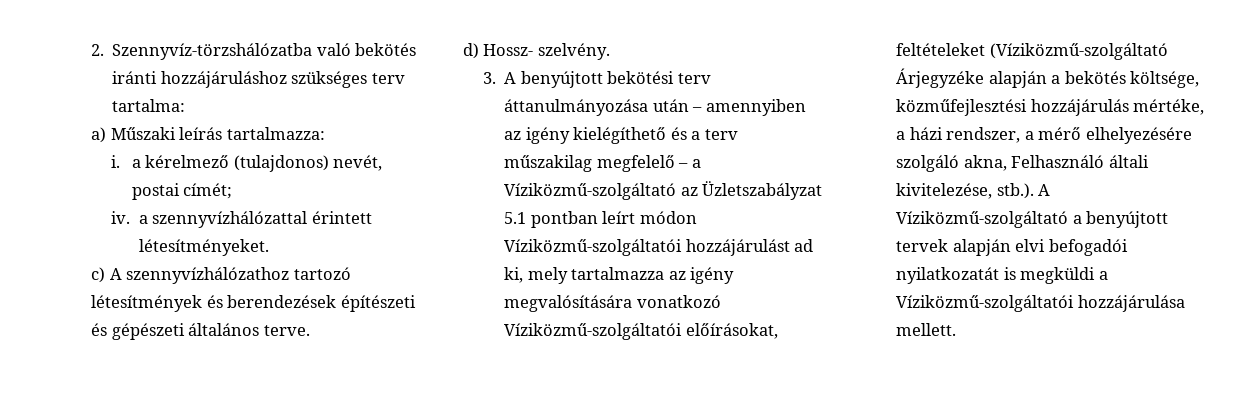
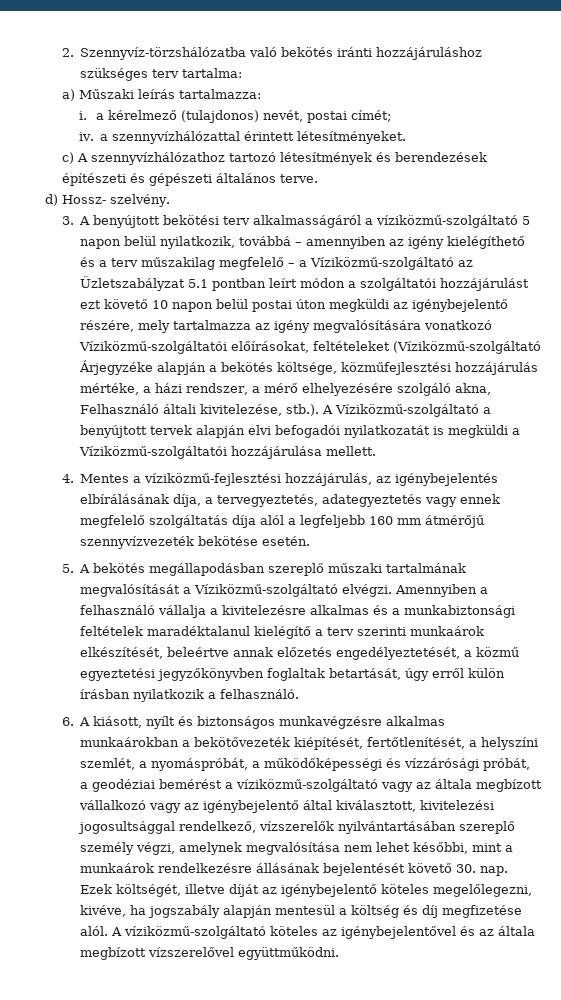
- 3. A benyújtott bekötési terv áttanulmányozása után – amennyiben az igény kielégíthető és a terv műszakilag megfelelő – a Víziközmű-szolgáltató az Üzletszabályzat 5.1 pontban leírt módon Víziközmű-szolgáltatói hozzájárulást ad ki, mely tartalmazza az igény megvalósítására vonatkozó Víziközmű-szolgáltatói előírásokat, feltételeket (Víziközmű-szolgáltató Árjegyzéke alapján a bekötés költsége, közműfejlesztési hozzájárulás mértéke, a házi rendszer, a mérő elhelyezésére szolgáló akna, Felhasználó általi kivitelezése, stb.). A Víziközmű-szolgáltató a benyújtott tervek alapján elvi befogadói nyilatkozatát is megküldi a Víziközmű-szolgáltatói hozzájárulása mellett.
+ 3. A benyújtott bekötési terv alkalmasságáról a víziközmű-szolgáltató 5 napon belül nyilatkozik, továbbá – amennyiben az igény kielégíthető és a terv műszakilag megfelelő – a Víziközmű-szolgáltató az Üzletszabályzat 5.1 pontban leírt módon a szolgáltatói hozzájárulást ezt követő 10 napon belül postai úton megküldi az igénybejelentő részére, mely tartalmazza az igény megvalósítására vonatkozó Víziközmű-szolgáltatói előírásokat, feltételeket (Víziközmű-szolgáltató Árjegyzéke alapján a bekötés költsége, közműfejlesztési hozzájárulás mértéke, a házi rendszer, a mérő elhelyezésére szolgáló akna, Felhasználó általi kivitelezése, stb.). A Víziközmű-szolgáltató a benyújtott tervek alapján elvi befogadói nyilatkozatát is megküldi a Víziközmű-szolgáltatói hozzájárulása mellett.
+ 4. Mentes a víziközmű-fejlesztési hozzájárulás, az igénybejelentés elbírálásának díja, a tervegyeztetés, adategyeztetés vagy ennek megfelelő szolgáltatás díja alól a legfeljebb 160 mm átmérőjű szennyvízvezeték bekötése esetén.
+ 5. A bekötés megállapodásban szereplő műszaki tartalmának megvalósítását a Víziközmű-szolgáltató elvégzi. Amennyiben a felhasználó vállalja a kivitelezésre alkalmas és a munkabiztonsági feltételek maradéktalanul kielégítő a terv szerinti munkaárok elkészítését, beleértve annak előzetés engedélyeztetését, a közmű egyeztetési jegyzőkönyvben foglaltak betartását, úgy erről külön írásban nyilatkozik a felhasználó.
+ 6. A kiásott, nyílt és biztonságos munkavégzésre alkalmas munkaárokban a bekötővezeték kiépítését, fertőtlenítését, a helyszíni szemlét, a nyomáspróbát, a működőképességi és vízzárósági próbát, a geodéziai bemérést a víziközmű-szolgáltató vagy az általa megbízott vállalkozó vagy az igénybejelentő által kiválasztott, kivitelezési jogosultsággal rendelkező, vízszerelők nyilvántartásában szereplő személy végzi, amelynek megvalósítása nem lehet későbbi, mint a munkaárok rendelkezésre állásának bejelentését követő 30. nap. Ezek költségét, illetve díját az igénybejelentő köteles megelőlegezni, kivéve, ha jogszabály alapján mentesül a költség és díj megfizetése alól. A víziközmű-szolgáltató köteles az igénybejelentővel és az általa megbízott vízszerelővel együttműködni.

